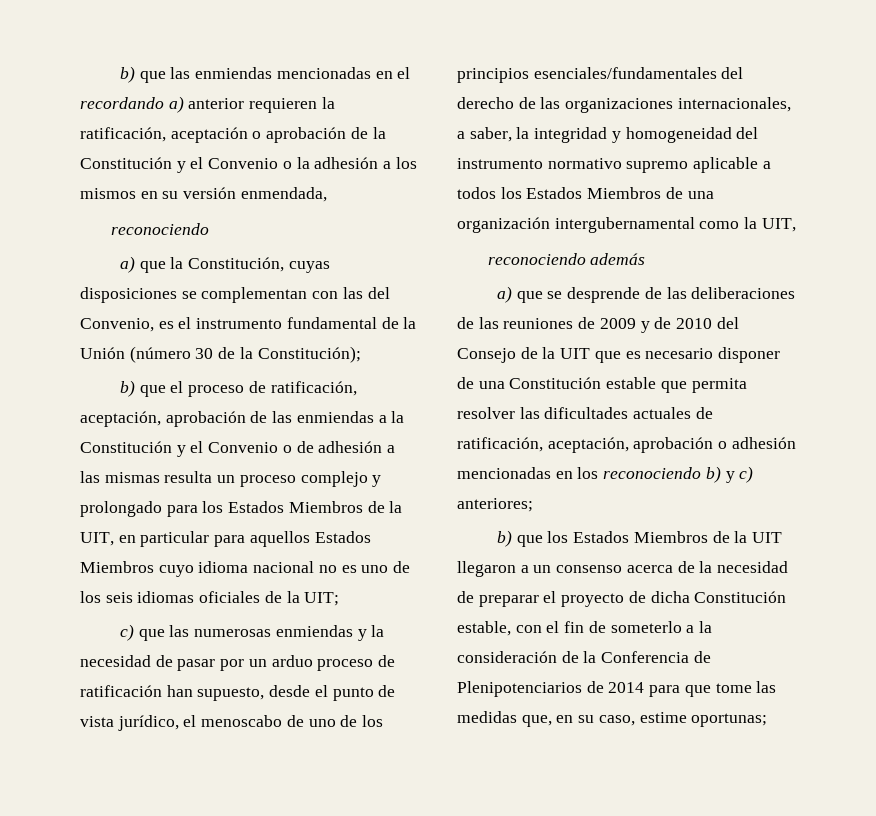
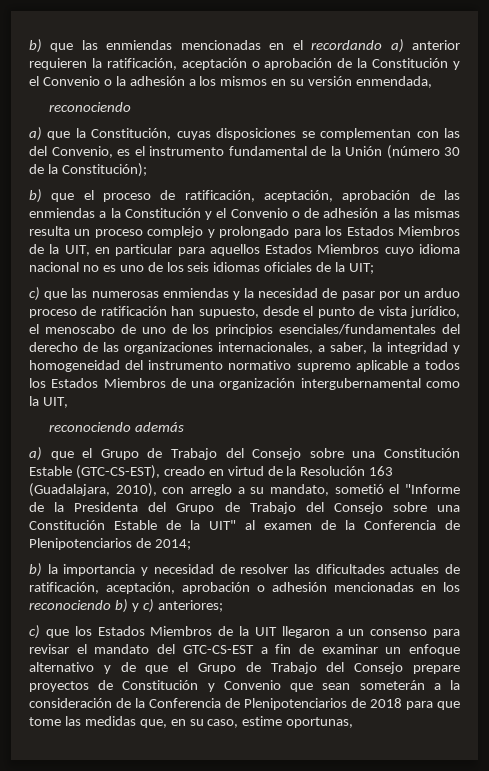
- a) que se desprende de las deliberaciones de las reuniones de 2009 y de 2010 del Consejo de la UIT que es necesario disponer de una Constitución estable que permita resolver las dificultades actuales de ratificación, aceptación, aprobación o adhesión mencionadas en los reconociendo b) y c) anteriores;
+ a) que el Grupo de Trabajo del Consejo sobre una Constitución Estable (GTC-CS-EST), creado en virtud de la Resolución 163 (Guadalajara, 2010), con arreglo a su mandato, sometió el "Informe de la Presidenta del Grupo de Trabajo del Consejo sobre una Constitución Estable de la UIT" al examen de la Conferencia de Plenipotenciarios de 2014;
+ b) la importancia y necesidad de resolver las dificultades actuales de ratificación, aceptación, aprobación o adhesión mencionadas en los reconociendo b) y c) anteriores;
- b) que los Estados Miembros de la UIT llegaron a un consenso acerca de la necesidad de preparar el proyecto de dicha Constitución estable, con el fin de someterlo a la consideración de la Conferencia de Plenipotenciarios de 2014 para que tome las medidas que, en su caso, estime oportunas;
+ c) que los Estados Miembros de la UIT llegaron a un consenso para revisar el mandato del GTC-CS-EST a fin de examinar un enfoque alternativo y de que el Grupo de Trabajo del Consejo prepare proyectos de Constitución y Convenio que sean someterán a la consideración de la Conferencia de Plenipotenciarios de 2018 para que tome las medidas que, en su caso, estime oportunas,

